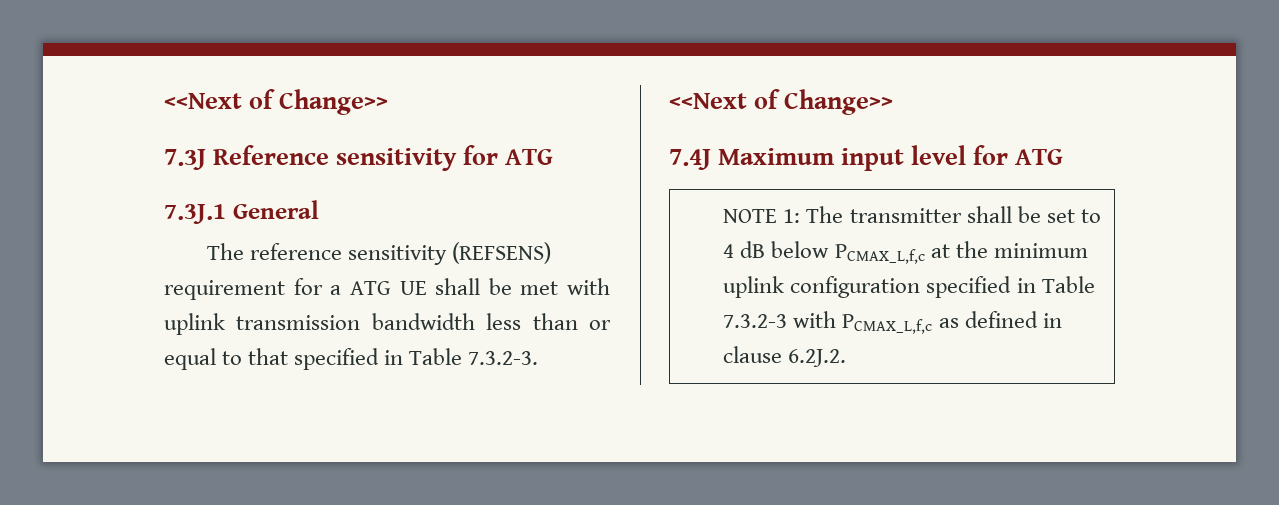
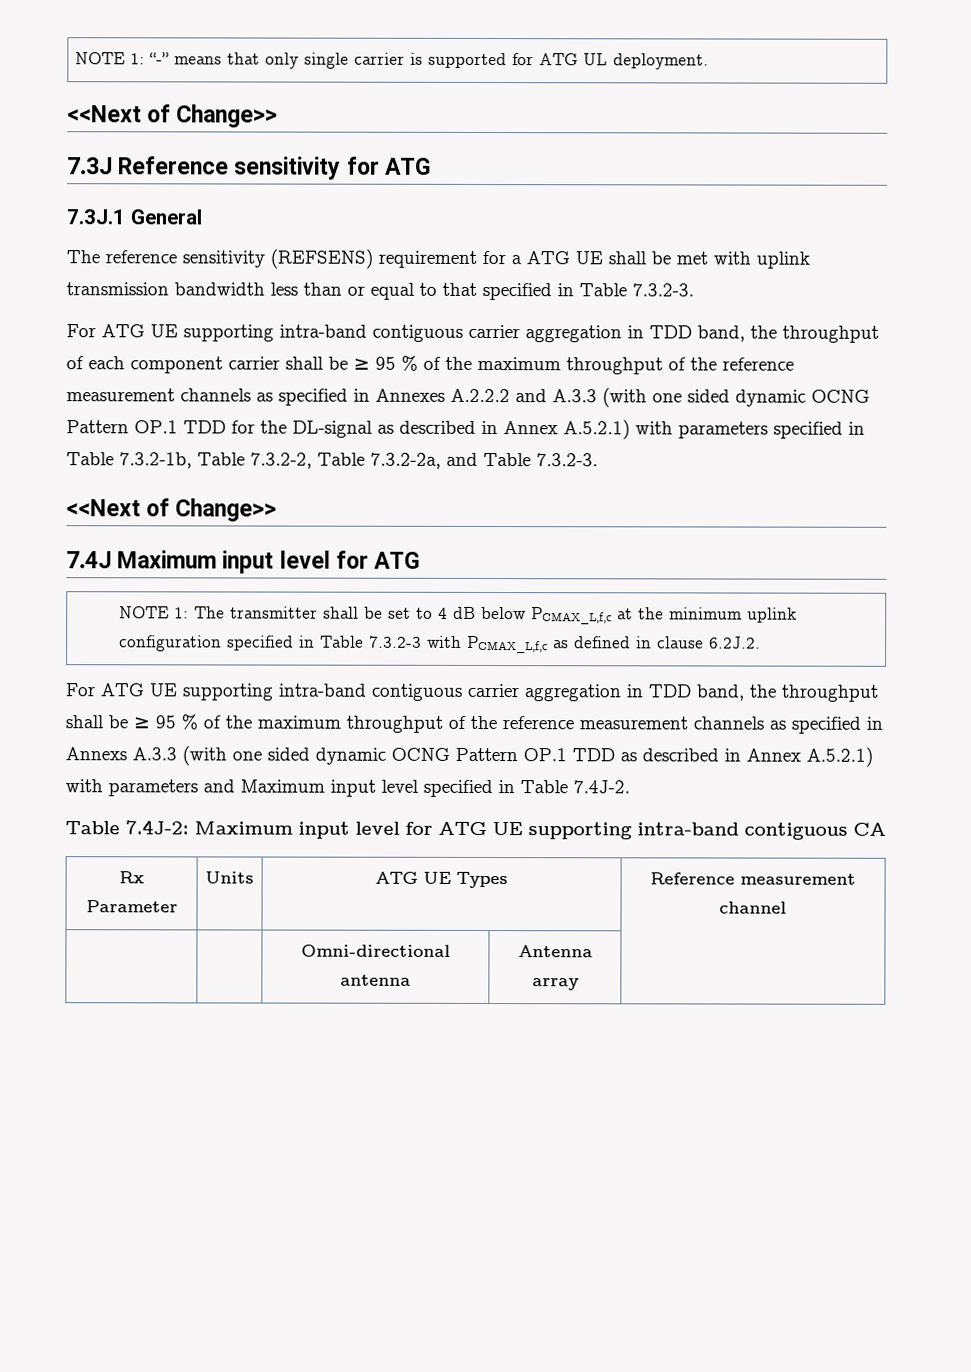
+ NOTE 1: “-” means that only single carrier is supported for ATG UL deployment.
+ For ATG UE supporting intra-band contiguous carrier aggregation in TDD band, the throughput of each component carrier shall be ≥ 95 % of the maximum throughput of the reference measurement channels as specified in Annexes A.2.2.2 and A.3.3 (with one sided dynamic OCNG Pattern OP.1 TDD for the DL-signal as described in Annex A.5.2.1) with parameters specified in Table 7.3.2-1b, Table 7.3.2-2, Table 7.3.2-2a, and Table 7.3.2-3.
+ For ATG UE supporting intra-band contiguous carrier aggregation in TDD band, the throughput shall be ≥ 95 % of the maximum throughput of the reference measurement channels as specified in Annexs A.3.3 (with one sided dynamic OCNG Pattern OP.1 TDD as described in Annex A.5.2.1) with parameters and Maximum input level specified in Table 7.4J-2.
+ Table 7.4J-2: Maximum input level for ATG UE supporting intra-band contiguous CA
+ Rx Parameter | Units | ATG UE Types | Reference measurement channel
+ | | Omni-directional antenna | Antenna array |

